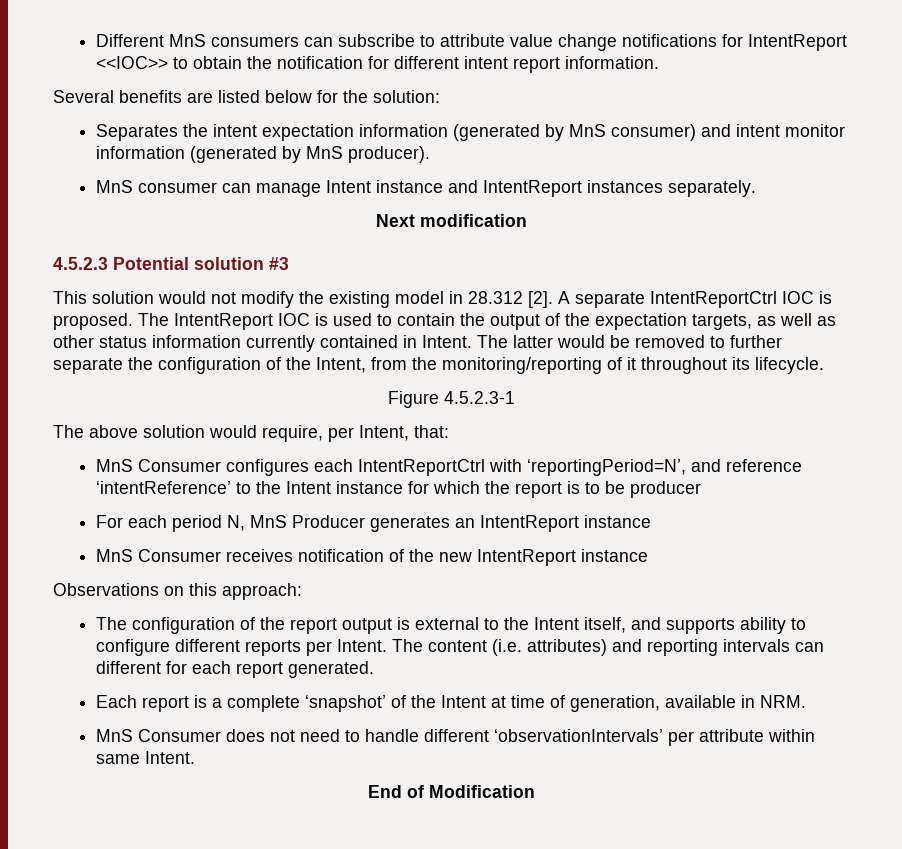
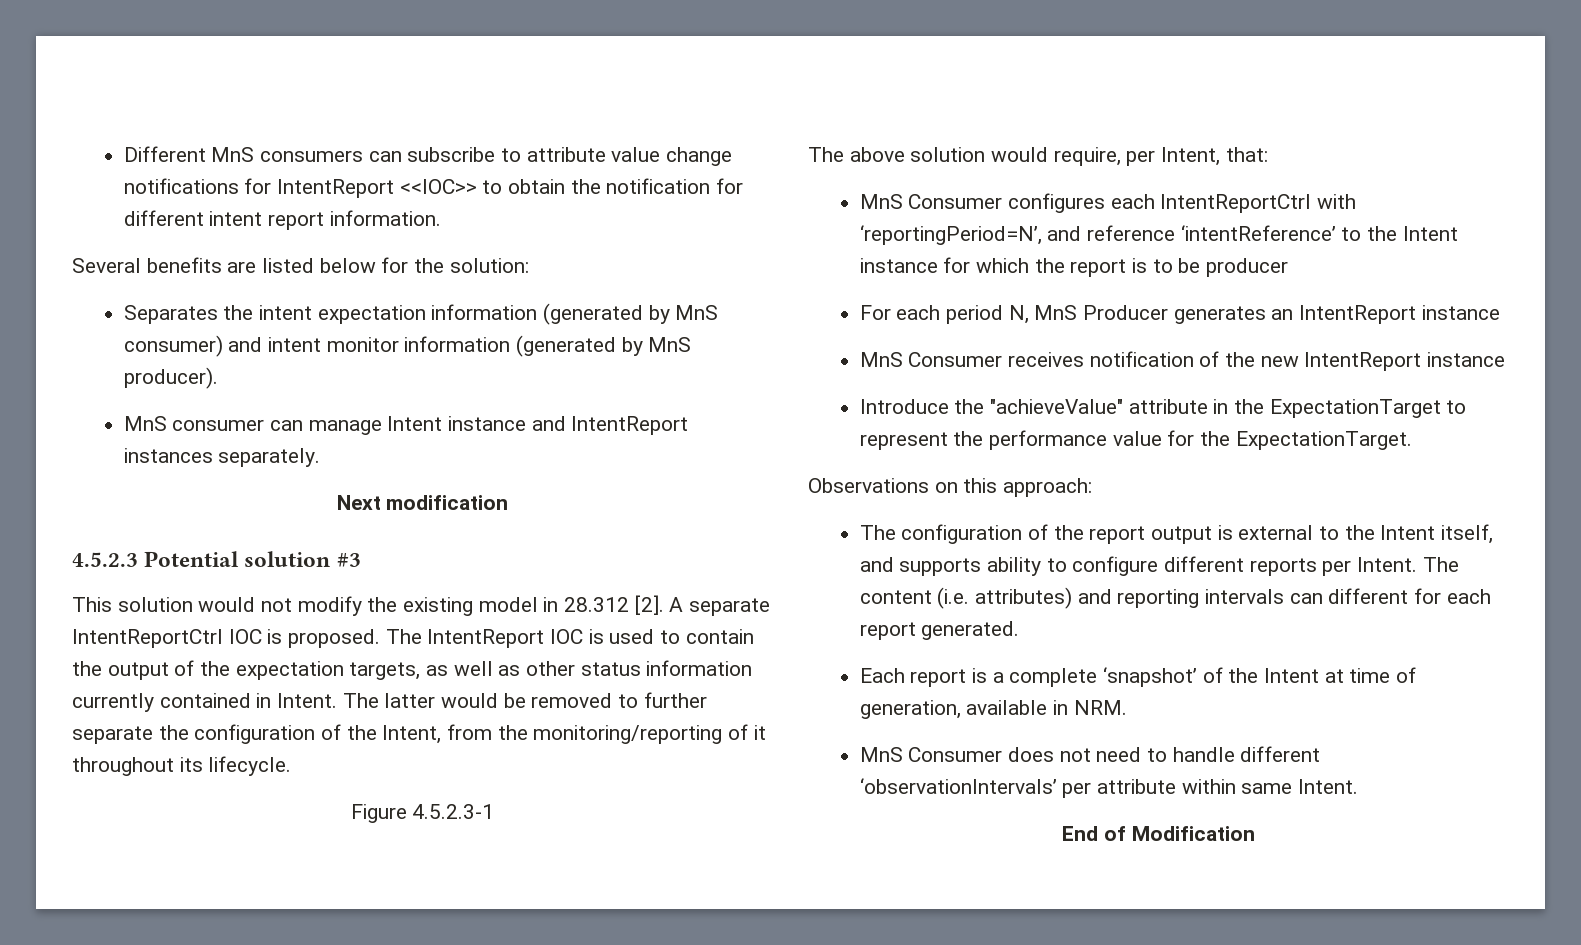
+ Introduce the "achieveValue" attribute in the ExpectationTarget to represent the performance value for the ExpectationTarget.

